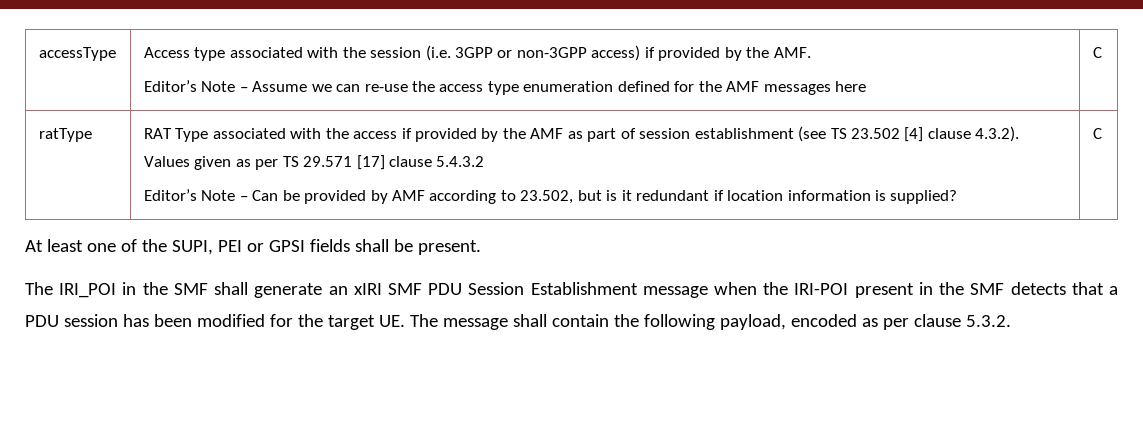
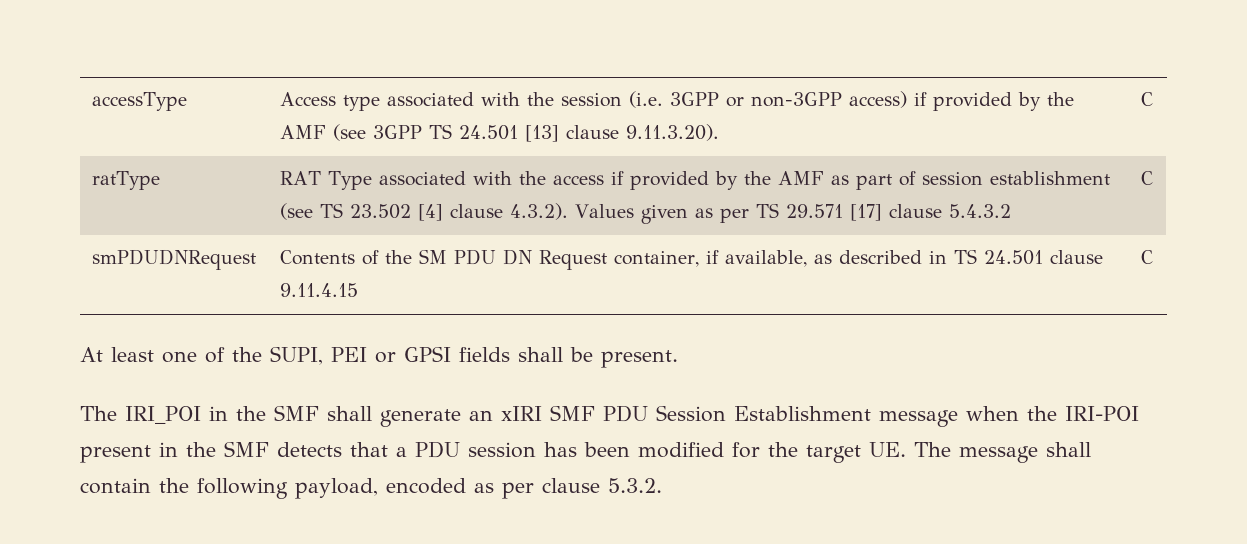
- accessType | Access type associated with the session (i.e. 3GPP or non-3GPP access) if provided by the AMF.
- Editor’s Note – Assume we can re-use the access type enumeration defined for the AMF messages here | C
+ accessType | Access type associated with the session (i.e. 3GPP or non-3GPP access) if provided by the AMF (see 3GPP TS 24.501 [13] clause 9.11.3.20). | C
- RAT Type associated with the access if provided by the AMF as part of session establishment (see TS 23.502 [4] clause 4.3.2). Values given as per TS 29.571 [17] clause 5.4.3.2
- Editor’s Note – Can be provided by AMF according to 23.502, but is it redundant if location information is supplied? | C
+ RAT Type associated with the access if provided by the AMF as part of session establishment (see TS 23.502 [4] clause 4.3.2). Values given as per TS 29.571 [17] clause 5.4.3.2 | C
+ smPDUDNRequest | Contents of the SM PDU DN Request container, if available, as described in TS 24.501 clause 9.11.4.15 | C

